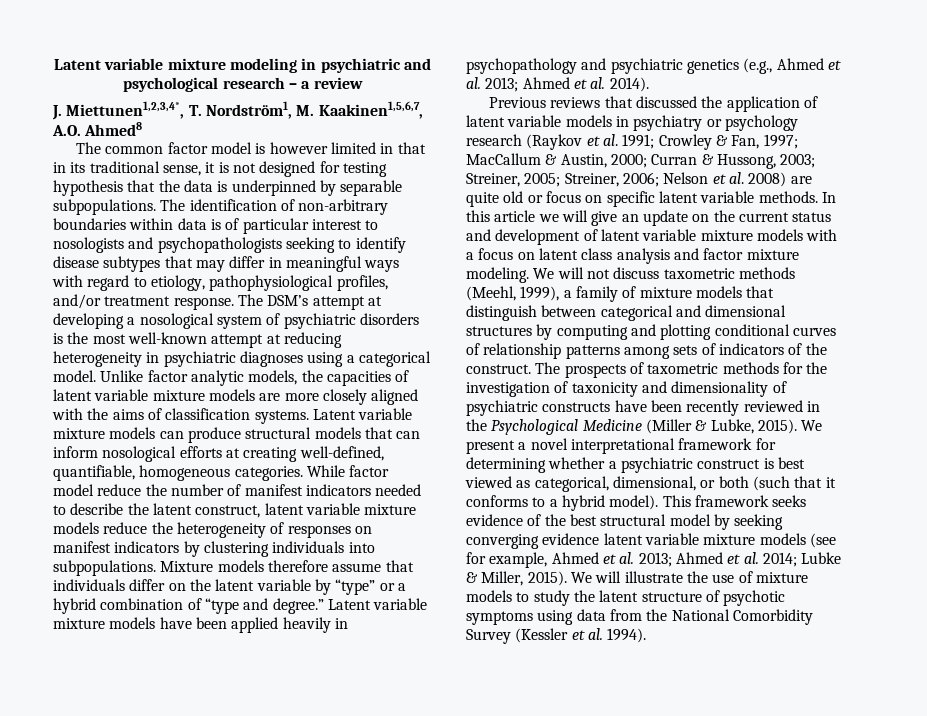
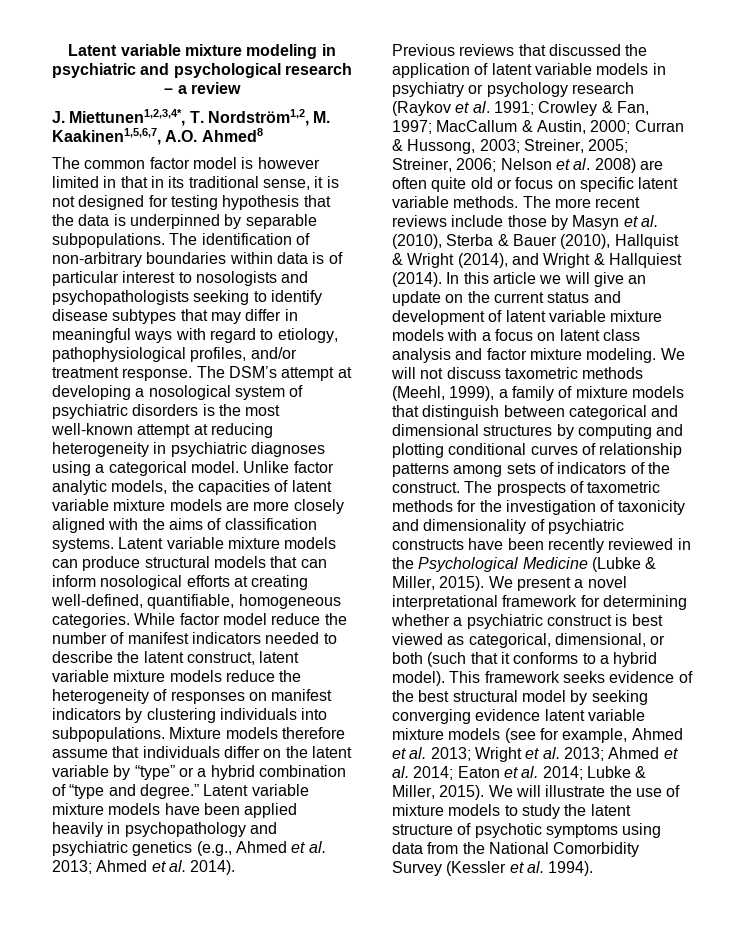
- J. Miettunen1,2,3,4*, T. Nordström1, M. Kaakinen1,5,6,7, A.O. Ahmed8
+ J. Miettunen1,2,3,4*, T. Nordström1,2, M. Kaakinen1,5,6,7, A.O. Ahmed8
- Previous reviews that discussed the application of latent variable models in psychiatry or psychology research (Raykov et al. 1991; Crowley & Fan, 1997; MacCallum & Austin, 2000; Curran & Hussong, 2003; Streiner, 2005; Streiner, 2006; Nelson et al. 2008) are quite old or focus on specific latent variable methods.
+ Previous reviews that discussed the application of latent variable models in psychiatry or psychology research (Raykov et al. 1991; Crowley & Fan, 1997; MacCallum & Austin, 2000; Curran & Hussong, 2003; Streiner, 2005; Streiner, 2006; Nelson et al. 2008) are often quite old or focus on specific latent variable methods.
+ The more recent reviews include those by Masyn et al. (2010), Sterba & Bauer (2010), Hallquist & Wright (2014), and Wright & Hallquiest (2014).
- The prospects of taxometric methods for the investigation of taxonicity and dimensionality of psychiatric constructs have been recently reviewed in the Psychological Medicine (Miller & Lubke, 2015).
+ The prospects of taxometric methods for the investigation of taxonicity and dimensionality of psychiatric constructs have been recently reviewed in the Psychological Medicine (Lubke & Miller, 2015).
- This framework seeks evidence of the best structural model by seeking converging evidence latent variable mixture models (see for example, Ahmed et al. 2013; Ahmed et al. 2014; Lubke & Miller, 2015).
+ This framework seeks evidence of the best structural model by seeking converging evidence latent variable mixture models (see for example, Ahmed et al. 2013; Wright et al. 2013; Ahmed et al. 2014; Eaton et al. 2014; Lubke & Miller, 2015).

